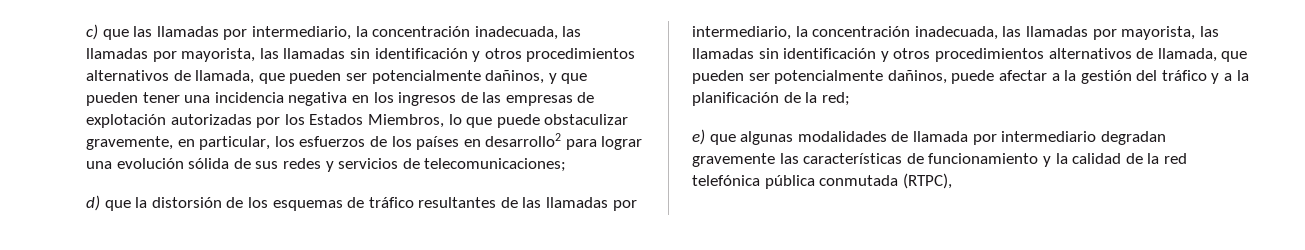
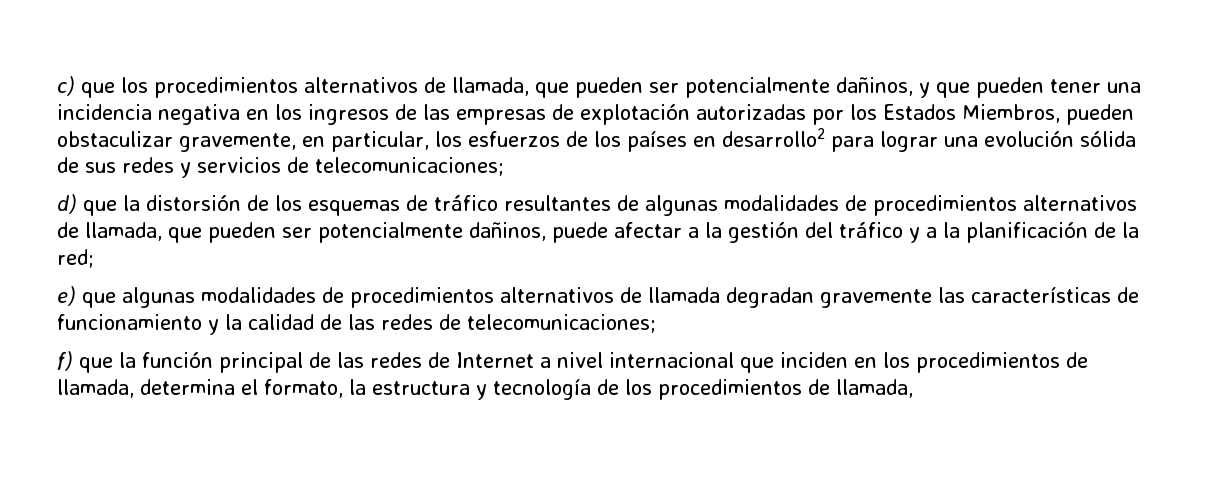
- c) que las llamadas por intermediario, la concentración inadecuada, las llamadas por mayorista, las llamadas sin identificación y otros procedimientos alternativos de llamada, que pueden ser potencialmente dañinos, y que pueden tener una incidencia negativa en los ingresos de las empresas de explotación autorizadas por los Estados Miembros, lo que puede obstaculizar gravemente, en particular, los esfuerzos de los países en desarrollo2 para lograr una evolución sólida de sus redes y servicios de telecomunicaciones;
+ c) que los procedimientos alternativos de llamada, que pueden ser potencialmente dañinos, y que pueden tener una incidencia negativa en los ingresos de las empresas de explotación autorizadas por los Estados Miembros, pueden obstaculizar gravemente, en particular, los esfuerzos de los países en desarrollo2 para lograr una evolución sólida de sus redes y servicios de telecomunicaciones;
- d) que la distorsión de los esquemas de tráfico resultantes de las llamadas por intermediario, la concentración inadecuada, las llamadas por mayorista, las llamadas sin identificación y otros procedimientos alternativos de llamada, que pueden ser potencialmente dañinos, puede afectar a la gestión del tráfico y a la planificación de la red;
+ d) que la distorsión de los esquemas de tráfico resultantes de algunas modalidades de procedimientos alternativos de llamada, que pueden ser potencialmente dañinos, puede afectar a la gestión del tráfico y a la planificación de la red;
- e) que algunas modalidades de llamada por intermediario degradan gravemente las características de funcionamiento y la calidad de la red telefónica pública conmutada (RTPC),
+ e) que algunas modalidades de procedimientos alternativos de llamada degradan gravemente las características de funcionamiento y la calidad de las redes de telecomunicaciones;
+ f) que la función principal de las redes de Internet a nivel internacional que inciden en los procedimientos de llamada, determina el formato, la estructura y tecnología de los procedimientos de llamada,

